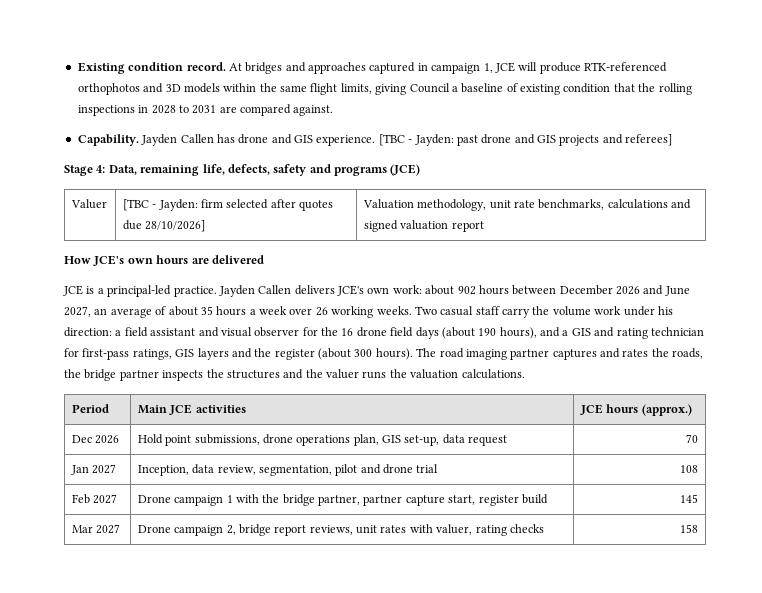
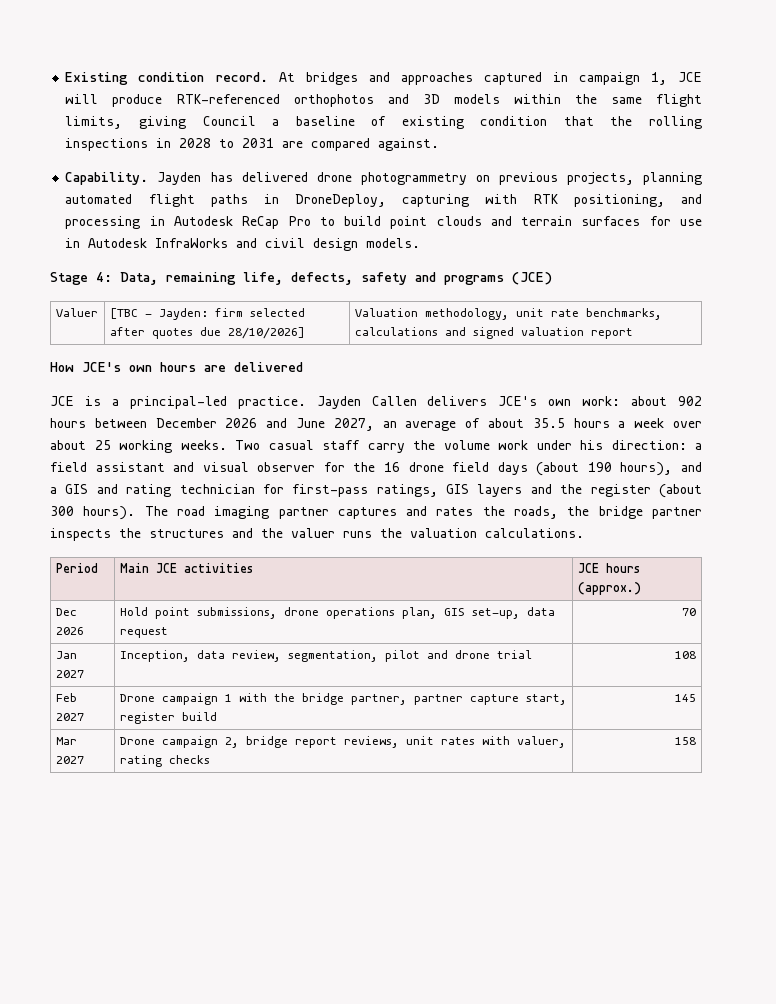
- Jayden Callen has drone and GIS experience. [TBC - Jayden: past drone and GIS projects and referees]
+ Jayden has delivered drone photogrammetry on previous projects, planning automated flight paths in DroneDeploy, capturing with RTK positioning, and processing in Autodesk ReCap Pro to build point clouds and terrain surfaces for use in Autodesk InfraWorks and civil design models.
- Jayden Callen delivers JCE's own work: about 902 hours between December 2026 and June 2027, an average of about 35 hours a week over 26 working weeks.
+ Jayden Callen delivers JCE's own work: about 902 hours between December 2026 and June 2027, an average of about 35.5 hours a week over about 25 working weeks.

